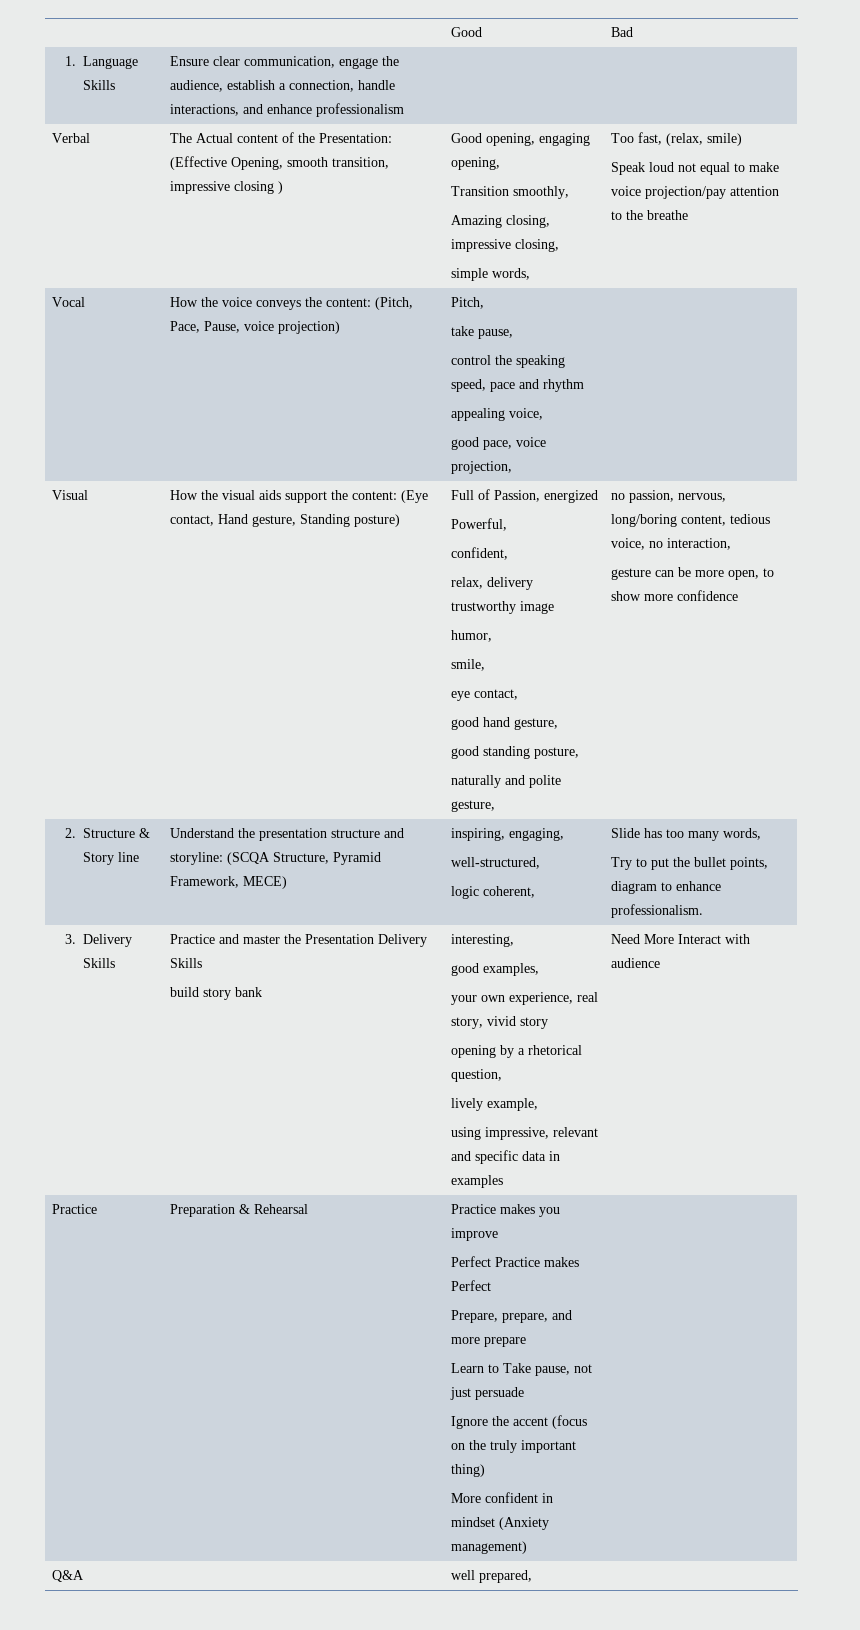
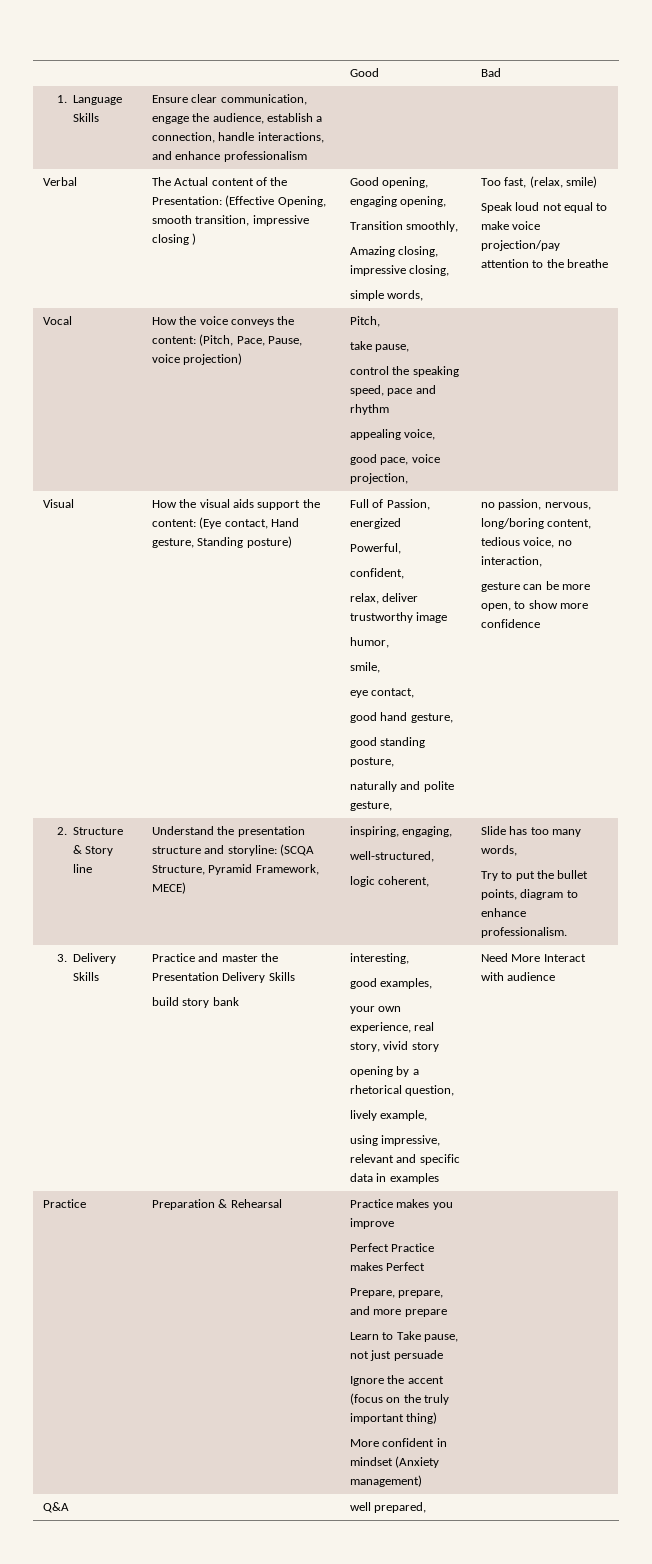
- relax, delivery trustworthy image
+ relax, deliver trustworthy image

